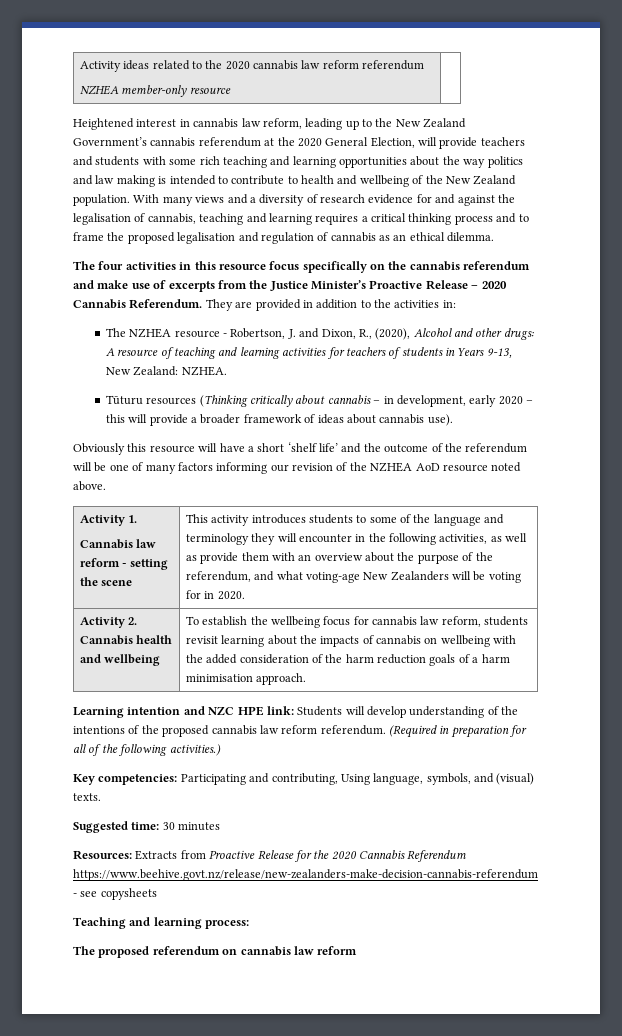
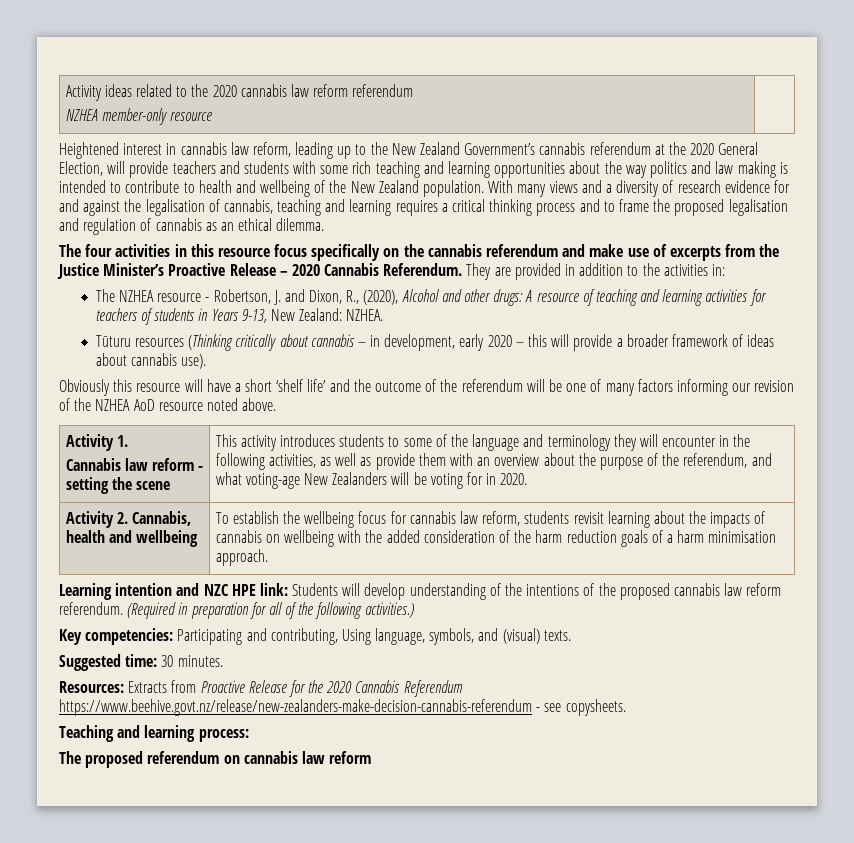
- Activity 2. Cannabis health and wellbeing | To establish the wellbeing focus for cannabis law reform, students revisit learning about the impacts of cannabis on wellbeing with the added consideration of the harm reduction goals of a harm minimisation approach.
+ Activity 2. Cannabis, health and wellbeing | To establish the wellbeing focus for cannabis law reform, students revisit learning about the impacts of cannabis on wellbeing with the added consideration of the harm reduction goals of a harm minimisation approach.
- Suggested time: 30 minutes
+ Suggested time: 30 minutes.
- Resources: Extracts from Proactive Release for the 2020 Cannabis Referendum https://www.beehive.govt.nz/release/new-zealanders-make-decision-cannabis-referendum - see copysheets
+ Resources: Extracts from Proactive Release for the 2020 Cannabis Referendum https://www.beehive.govt.nz/release/new-zealanders-make-decision-cannabis-referendum - see copysheets.

